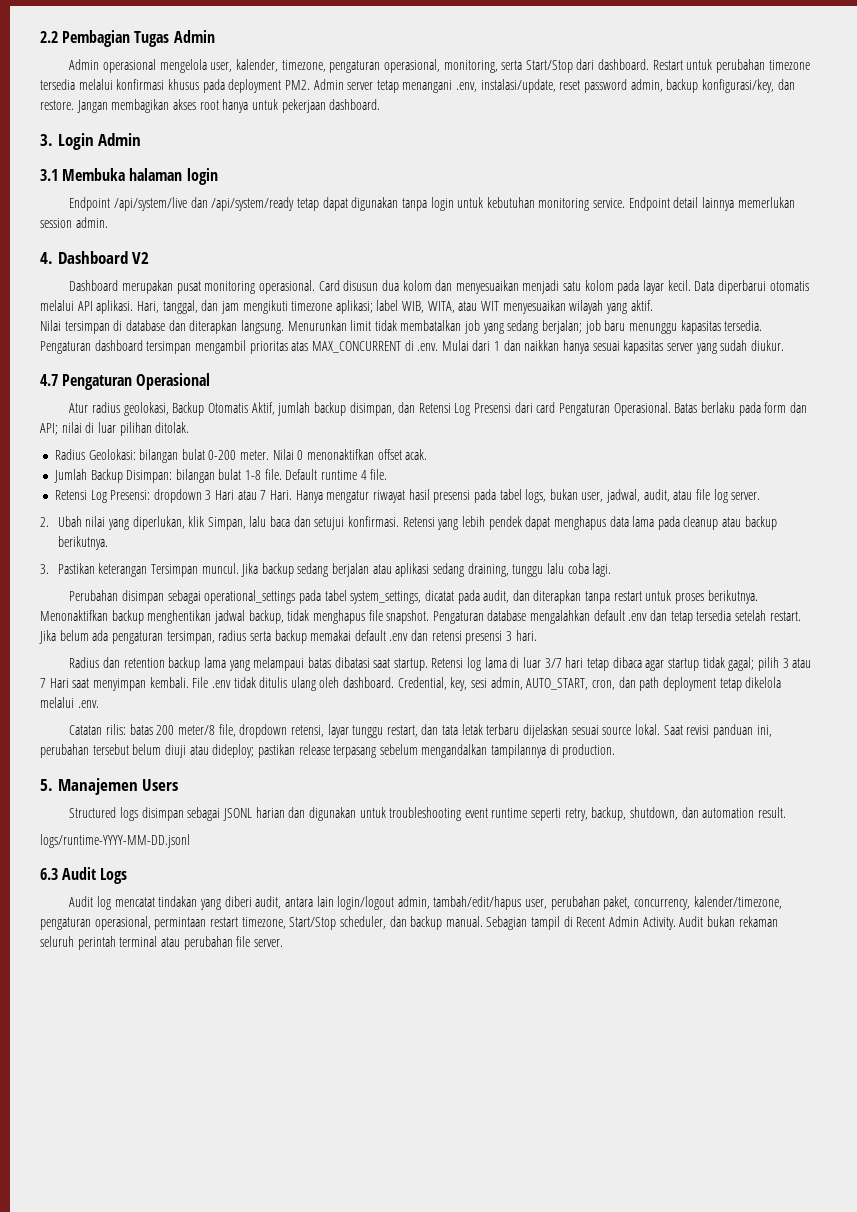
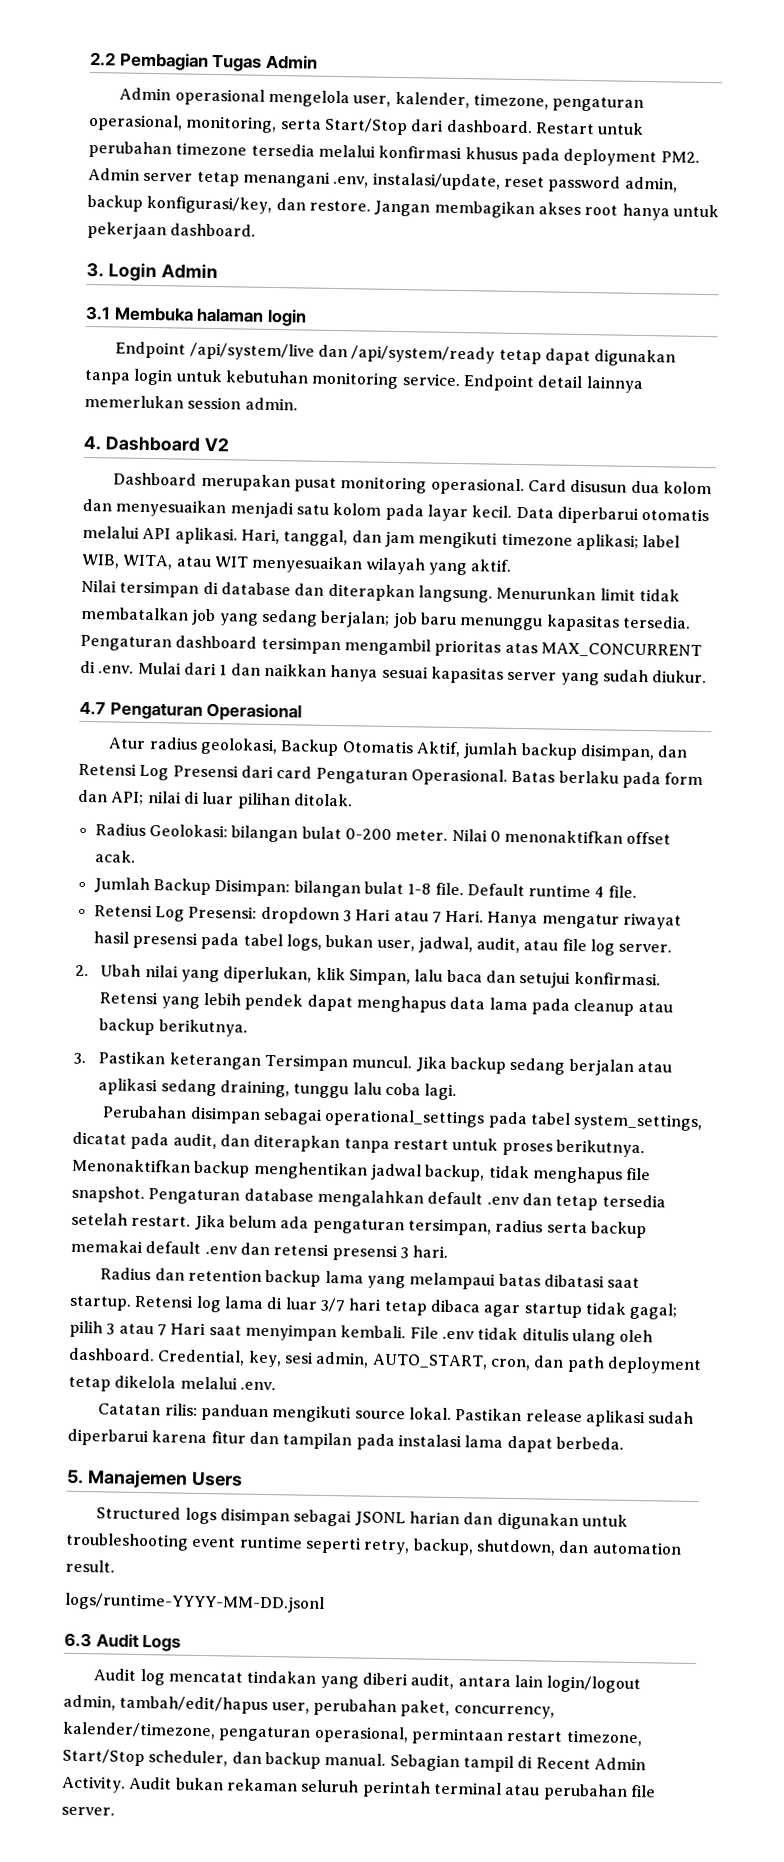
- Catatan rilis: batas 200 meter/8 file, dropdown retensi, layar tunggu restart, dan tata letak terbaru dijelaskan sesuai source lokal. Saat revisi panduan ini, perubahan tersebut belum diuji atau dideploy; pastikan release terpasang sebelum mengandalkan tampilannya di production.
+ Catatan rilis: panduan mengikuti source lokal. Pastikan release aplikasi sudah diperbarui karena fitur dan tampilan pada instalasi lama dapat berbeda.

